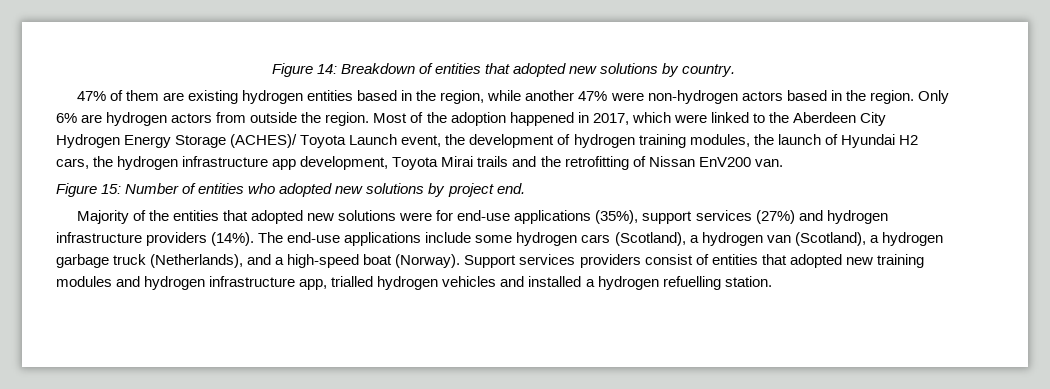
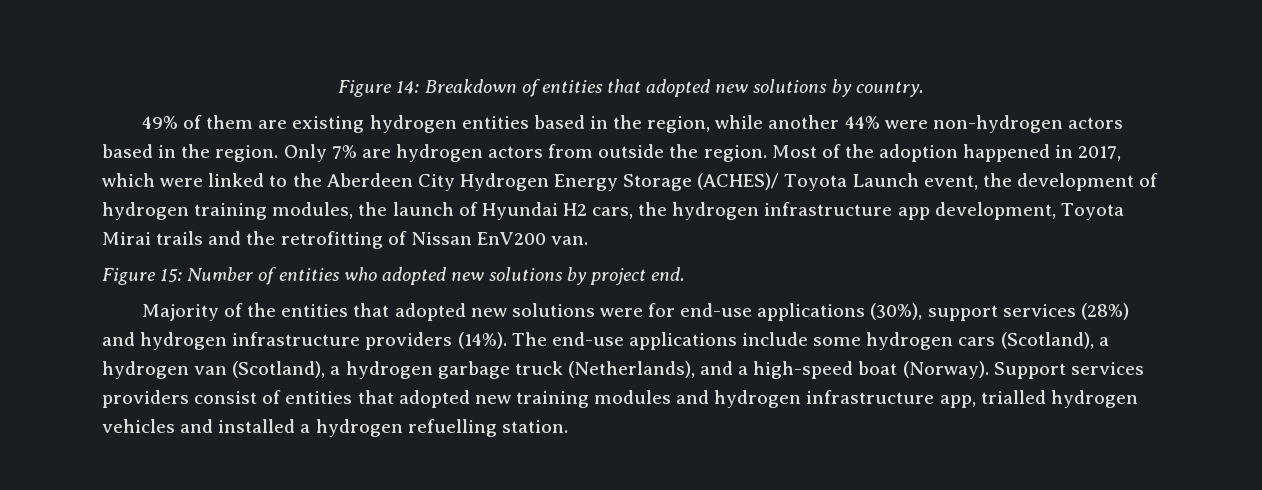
- 47% of them are existing hydrogen entities based in the region, while another 47% were non-hydrogen actors based in the region.
+ 49% of them are existing hydrogen entities based in the region, while another 44% were non-hydrogen actors based in the region.
- Only 6% are hydrogen actors from outside the region.
+ Only 7% are hydrogen actors from outside the region.
- Majority of the entities that adopted new solutions were for end-use applications (35%), support services (27%) and hydrogen infrastructure providers (14%).
+ Majority of the entities that adopted new solutions were for end-use applications (30%), support services (28%) and hydrogen infrastructure providers (14%).

